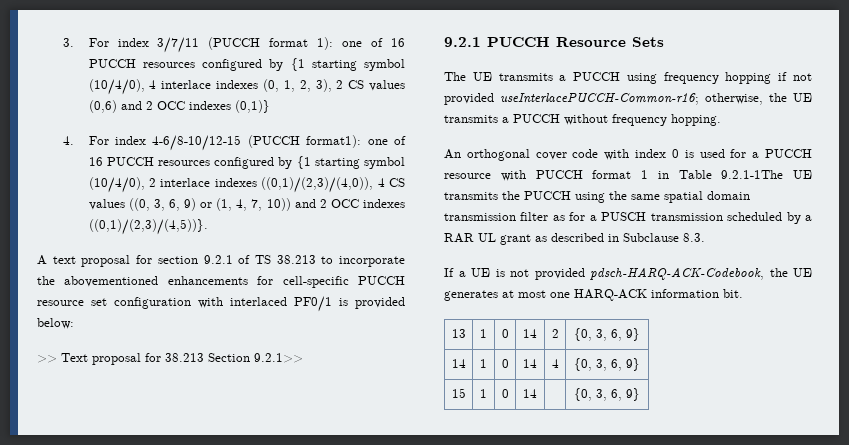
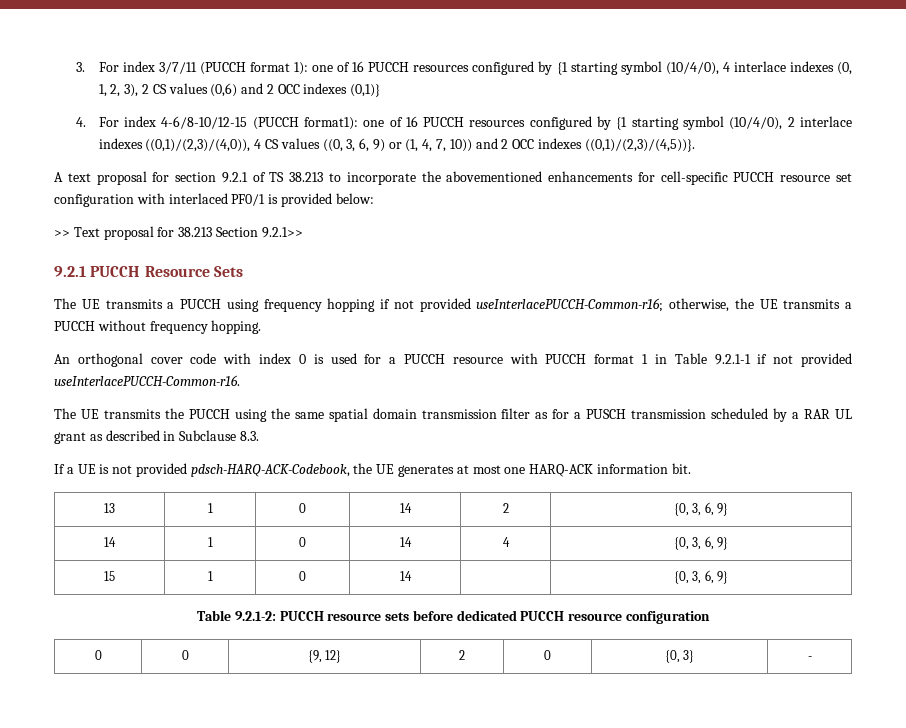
- An orthogonal cover code with index 0 is used for a PUCCH resource with PUCCH format 1 in Table 9.2.1-1The UE transmits the PUCCH using the same spatial domain transmission filter as for a PUSCH transmission scheduled by a RAR UL grant as described in Subclause 8.3.
+ An orthogonal cover code with index 0 is used for a PUCCH resource with PUCCH format 1 in Table 9.2.1-1 if not provided useInterlacePUCCH-Common-r16.
+ The UE transmits the PUCCH using the same spatial domain transmission filter as for a PUSCH transmission scheduled by a RAR UL grant as described in Subclause 8.3.
+ Table 9.2.1-2: PUCCH resource sets before dedicated PUCCH resource configuration
+ 0 | 0 | {9, 12} | 2 | 0 | {0, 3} | -

